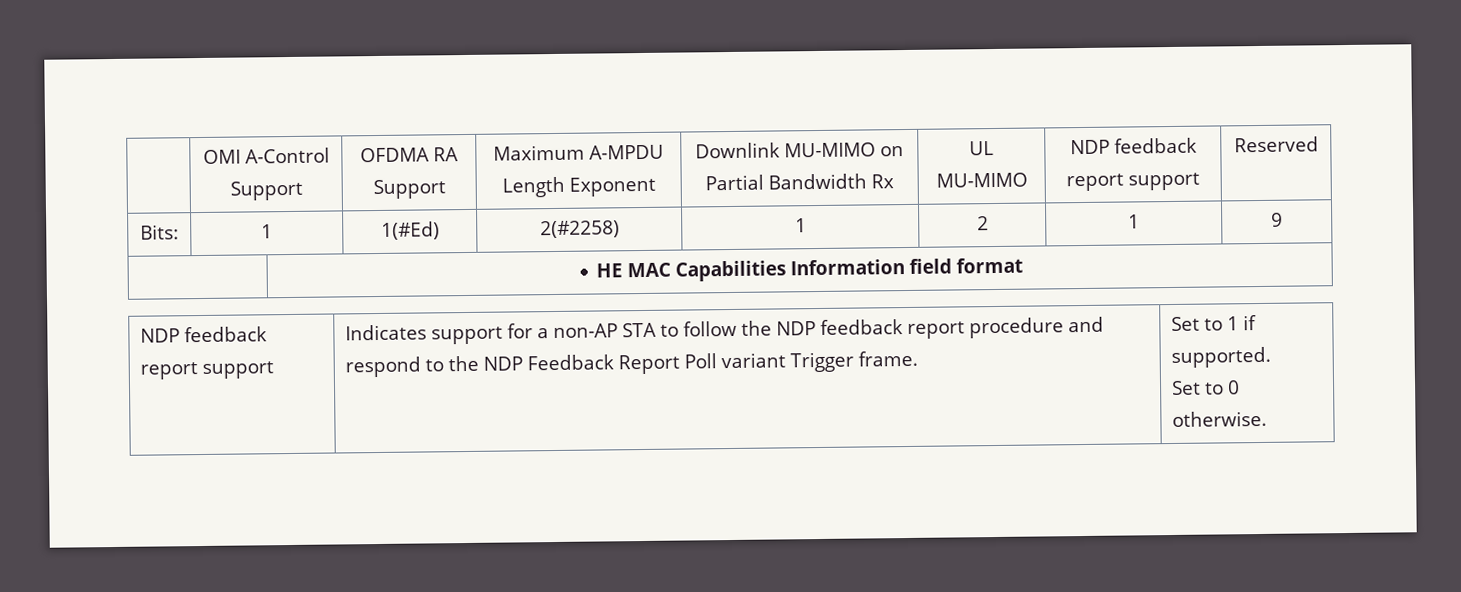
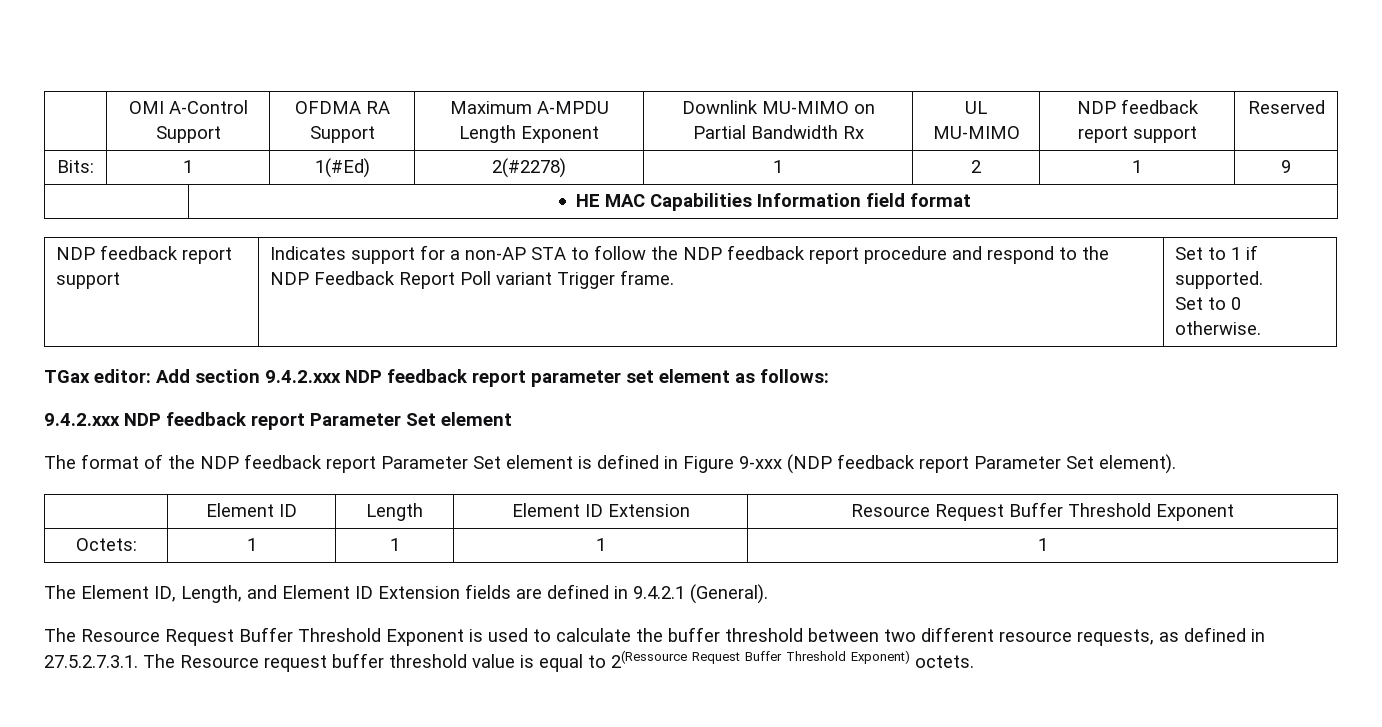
- Bits: | 1 | 1(#Ed) | 2(#2258) | 1 | 2 | 1 | 9
+ Bits: | 1 | 1(#Ed) | 2(#2278) | 1 | 2 | 1 | 9
+ TGax editor: Add section 9.4.2.xxx NDP feedback report parameter set element as follows:
+ 9.4.2.xxx NDP feedback report Parameter Set element
+ The format of the NDP feedback report Parameter Set element is defined in Figure 9-xxx (NDP feedback report Parameter Set element).
+ | Element ID | Length | Element ID Extension | Resource Request Buffer Threshold Exponent
+ Octets: | 1 | 1 | 1 | 1
+ The Element ID, Length, and Element ID Extension fields are defined in 9.4.2.1 (General).
+ The Resource Request Buffer Threshold Exponent is used to calculate the buffer threshold between two different resource requests, as defined in 27.5.2.7.3.1. The Resource request buffer threshold value is equal to 2(Ressource Request Buffer Threshold Exponent) octets.

